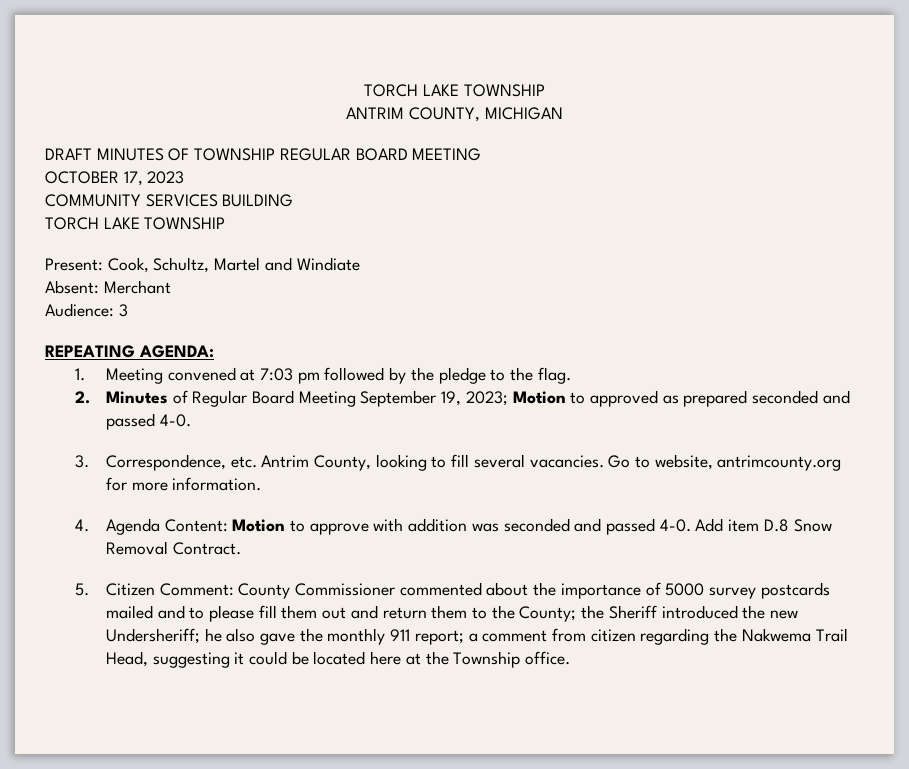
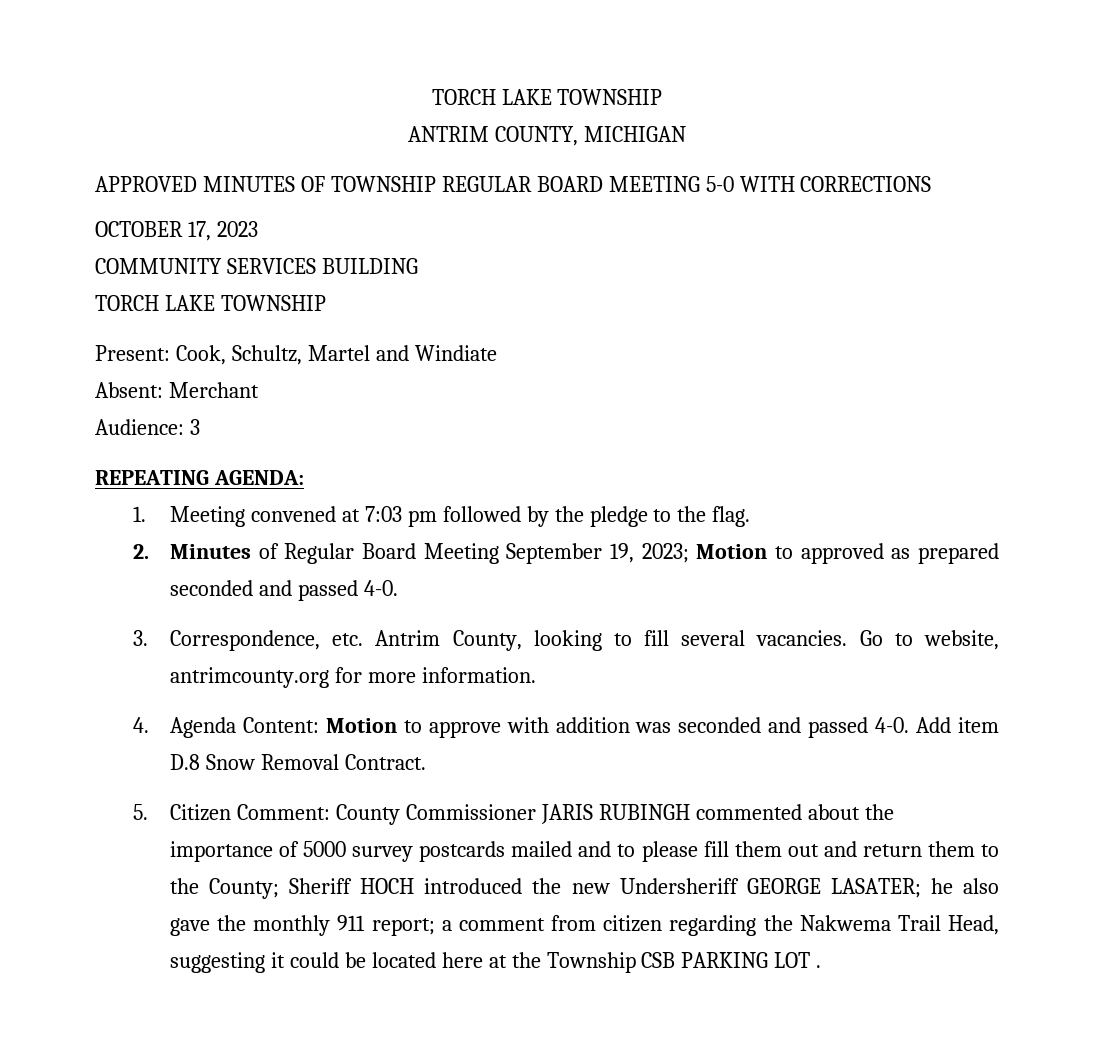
- DRAFT MINUTES OF TOWNSHIP REGULAR BOARD MEETING
+ APPROVED MINUTES OF TOWNSHIP REGULAR BOARD MEETING 5-0 WITH CORRECTIONS
- 5. Citizen Comment: County Commissioner commented about the importance of 5000 survey postcards mailed and to please fill them out and return them to the County; the Sheriff introduced the new Undersheriff; he also gave the monthly 911 report; a comment from citizen regarding the Nakwema Trail Head, suggesting it could be located here at the Township office.
+ 5. Citizen Comment: County Commissioner JARIS RUBINGH commented about the importance of 5000 survey postcards mailed and to please fill them out and return them to the County; Sheriff HOCH introduced the new Undersheriff GEORGE LASATER; he also gave the monthly 911 report; a comment from citizen regarding the Nakwema Trail Head, suggesting it could be located here at the Township CSB PARKING LOT .

